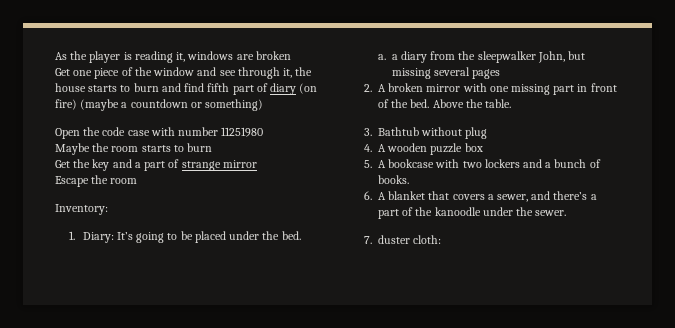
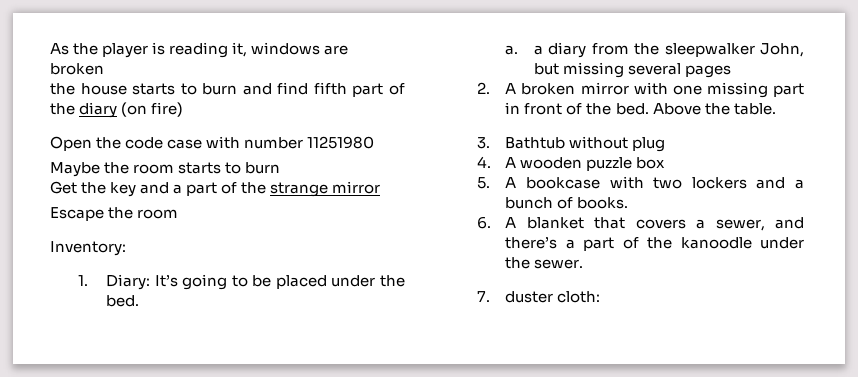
- Get one piece of the window and see through it, the house starts to burn and find fifth part of diary (on fire) (maybe a countdown or something)
+ the house starts to burn and find fifth part of the diary (on fire)
- Get the key and a part of strange mirror
+ Get the key and a part of the strange mirror

